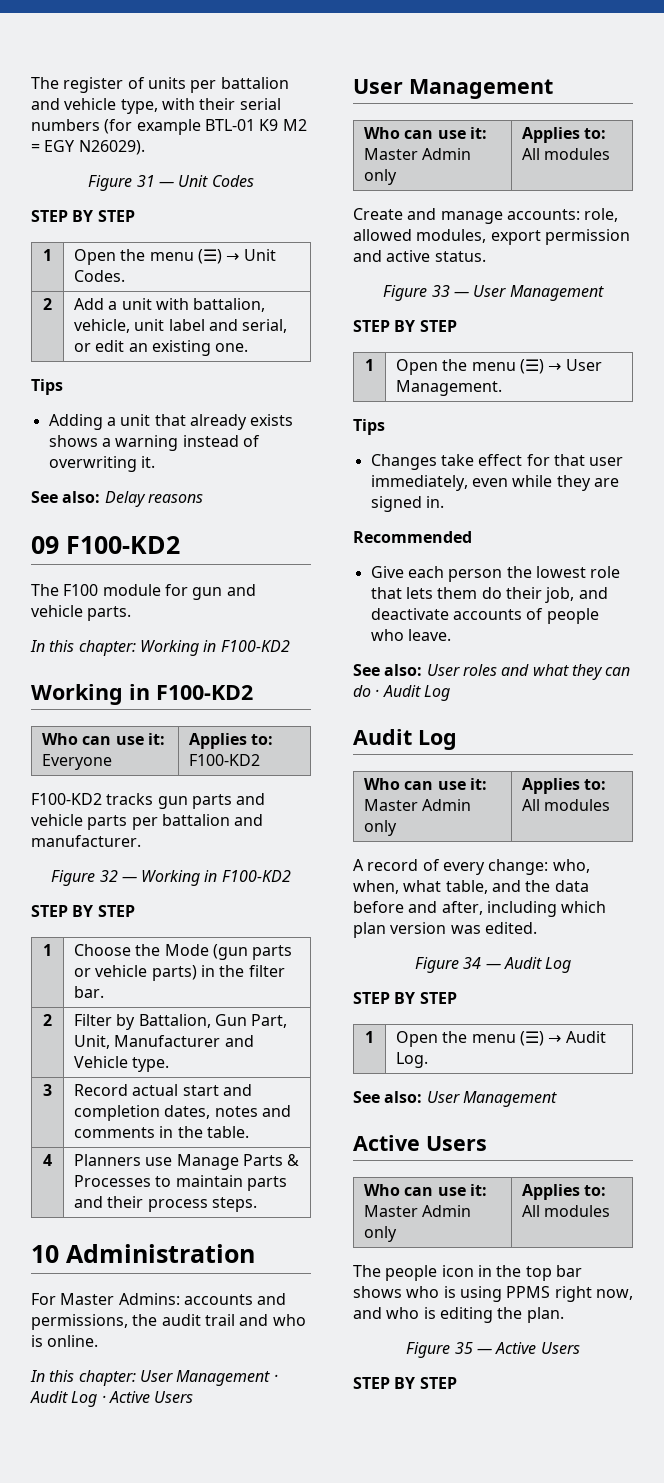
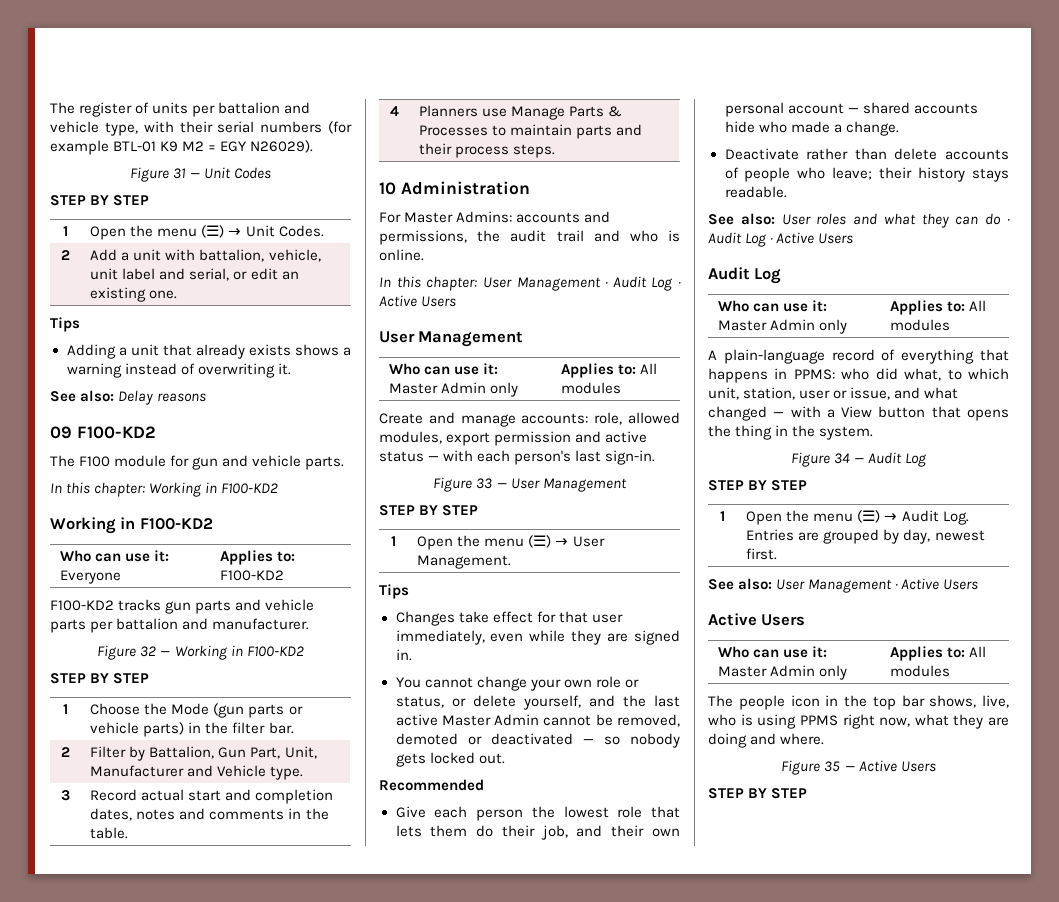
- Create and manage accounts: role, allowed modules, export permission and active status.
+ Create and manage accounts: role, allowed modules, export permission and active status — with each person's last sign-in.
+ You cannot change your own role or status, or delete yourself, and the last active Master Admin cannot be removed, demoted or deactivated — so nobody gets locked out.
- Give each person the lowest role that lets them do their job, and deactivate accounts of people who leave.
+ Give each person the lowest role that lets them do their job, and their own personal account — shared accounts hide who made a change.
+ Deactivate rather than delete accounts of people who leave; their history stays readable.
- See also: User roles and what they can do · Audit Log
+ See also: User roles and what they can do · Audit Log · Active Users
- A record of every change: who, when, what table, and the data before and after, including which plan version was edited.
+ A plain-language record of everything that happens in PPMS: who did what, to which unit, station, user or issue, and what changed — with a View button that opens the thing in the system.
- 1 | Open the menu (☰) → Audit Log.
+ 1 | Open the menu (☰) → Audit Log. Entries are grouped by day, newest first.
- See also: User Management
+ See also: User Management · Active Users
- The people icon in the top bar shows who is using PPMS right now, and who is editing the plan.
+ The people icon in the top bar shows, live, who is using PPMS right now, what they are doing and where.

